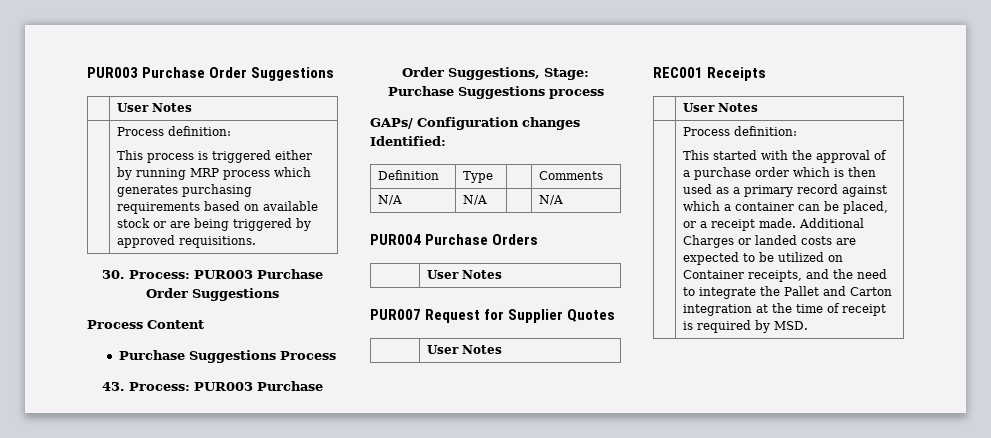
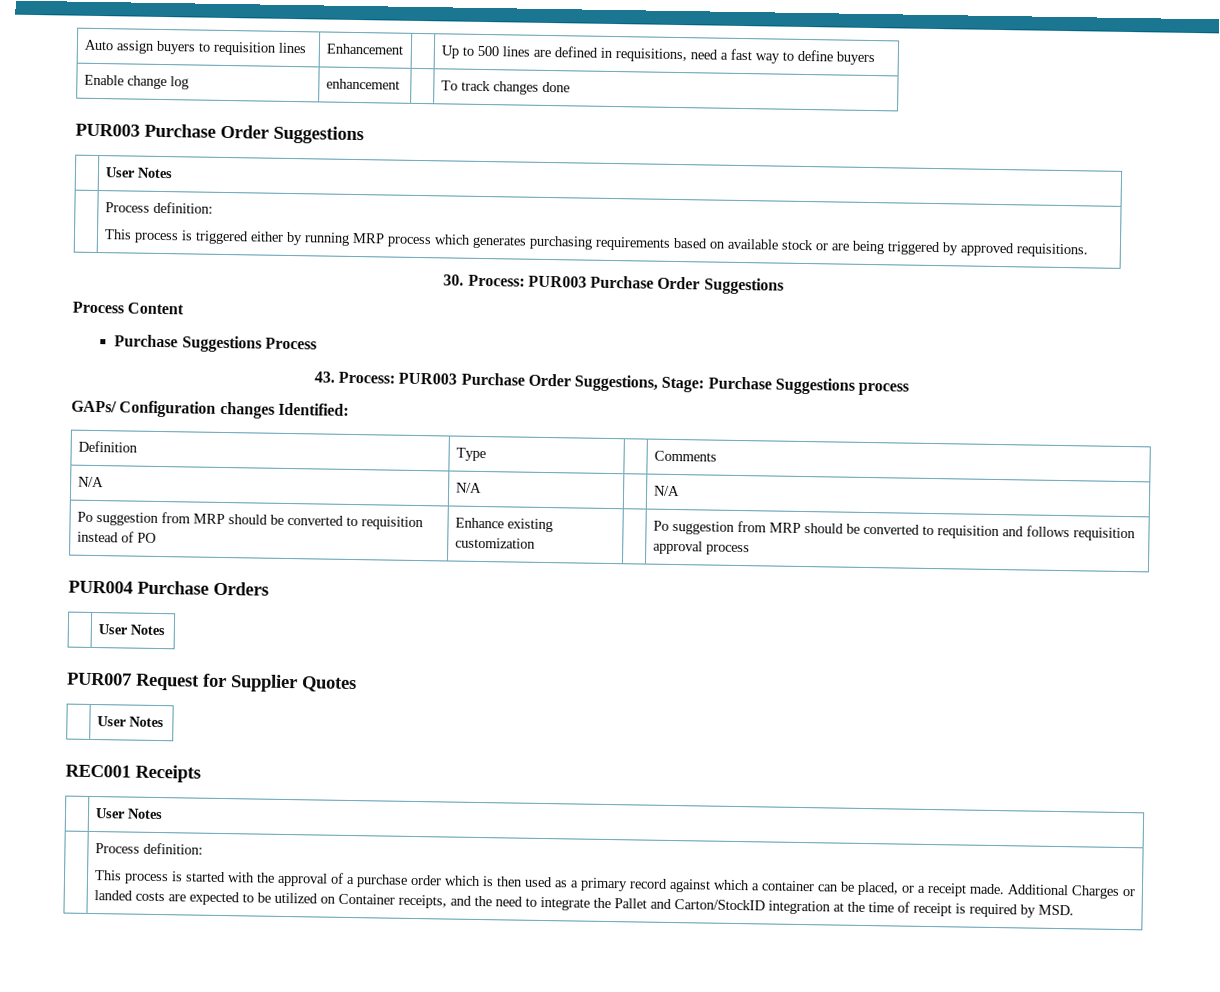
+ Auto assign buyers to requisition lines | Enhancement | | Up to 500 lines are defined in requisitions, need a fast way to define buyers
+ Enable change log | enhancement | | To track changes done
+ Po suggestion from MRP should be converted to requisition instead of PO | Enhance existing customization | | Po suggestion from MRP should be converted to requisition and follows requisition approval process
- This started with the approval of a purchase order which is then used as a primary record against which a container can be placed, or a receipt made.
+ This process is started with the approval of a purchase order which is then used as a primary record against which a container can be placed, or a receipt made.
- Additional Charges or landed costs are expected to be utilized on Container receipts, and the need to integrate the Pallet and Carton integration at the time of receipt is required by MSD.
+ Additional Charges or landed costs are expected to be utilized on Container receipts, and the need to integrate the Pallet and Carton/StockID integration at the time of receipt is required by MSD.

